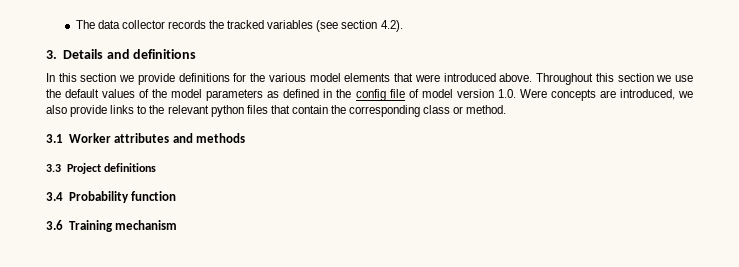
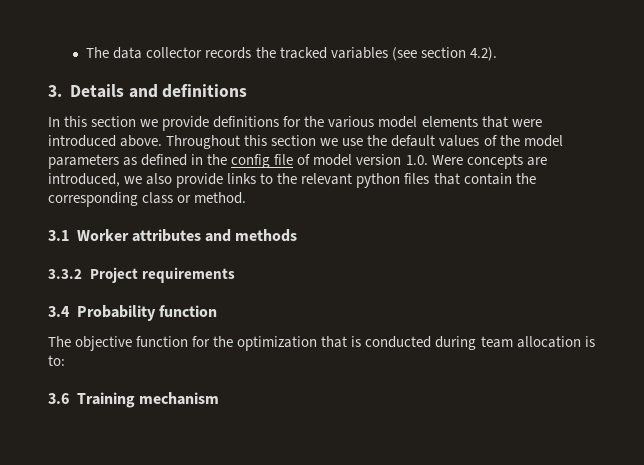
- 3.3 Project definitions
+ 3.3.2 Project requirements
+ The objective function for the optimization that is conducted during team allocation is to:

